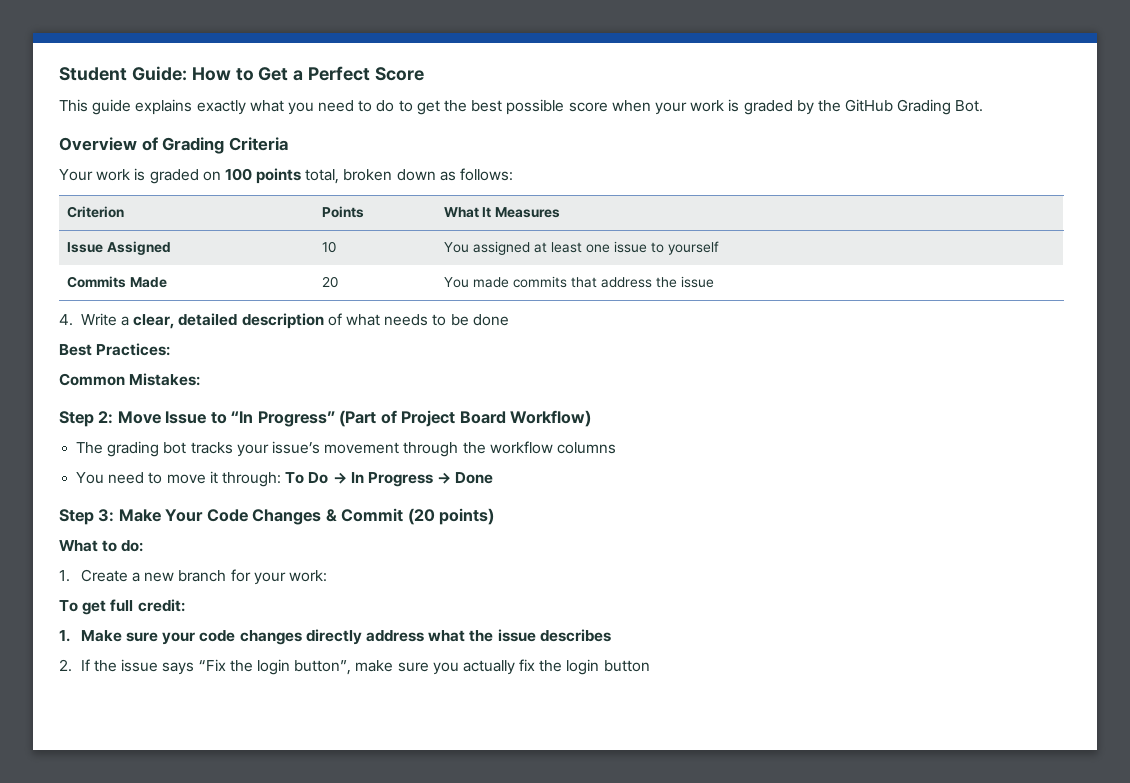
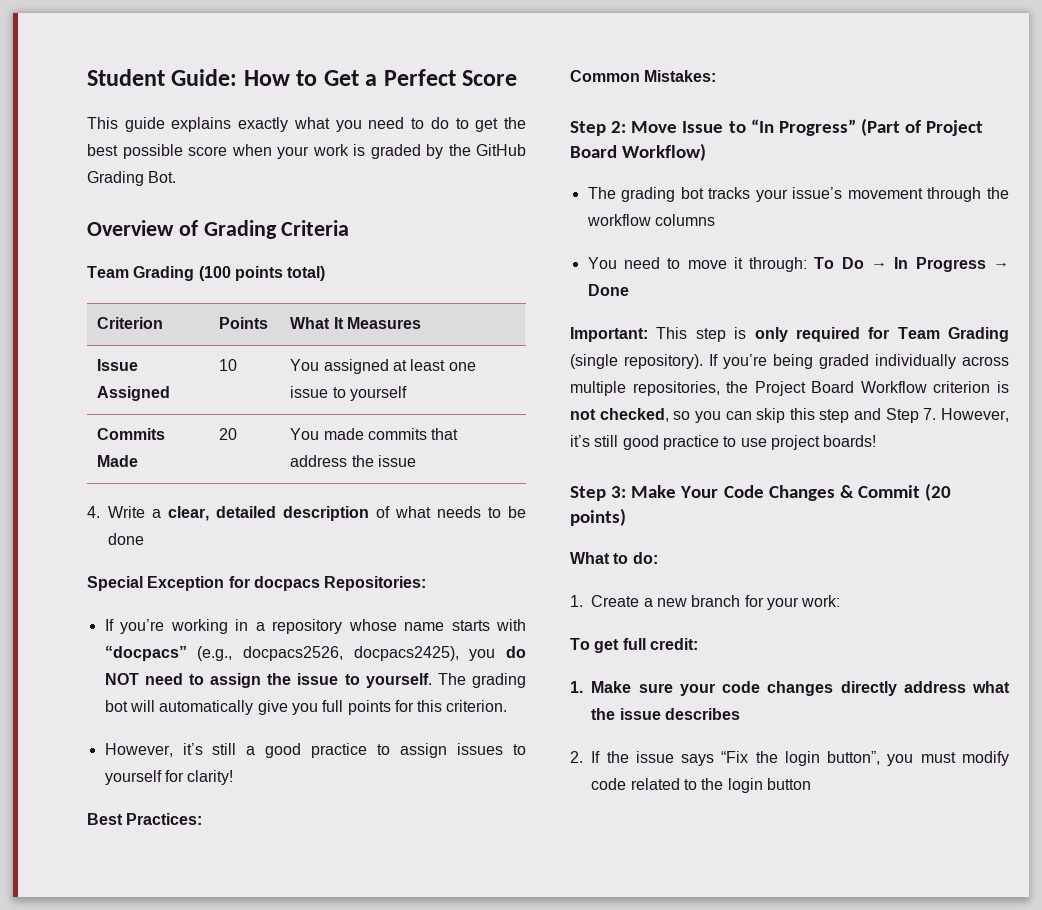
- Your work is graded on 100 points total, broken down as follows:
+ Team Grading (100 points total)
+ Special Exception for docpacs Repositories:
+ If you’re working in a repository whose name starts with “docpacs” (e.g., docpacs2526, docpacs2425), you do NOT need to assign the issue to yourself. The grading bot will automatically give you full points for this criterion.
+ However, it’s still a good practice to assign issues to yourself for clarity!
+ Important: This step is only required for Team Grading (single repository). If you’re being graded individually across multiple repositories, the Project Board Workflow criterion is not checked, so you can skip this step and Step 7. However, it’s still good practice to use project boards!
- 2. If the issue says “Fix the login button”, make sure you actually fix the login button
+ 2. If the issue says “Fix the login button”, you must modify code related to the login button

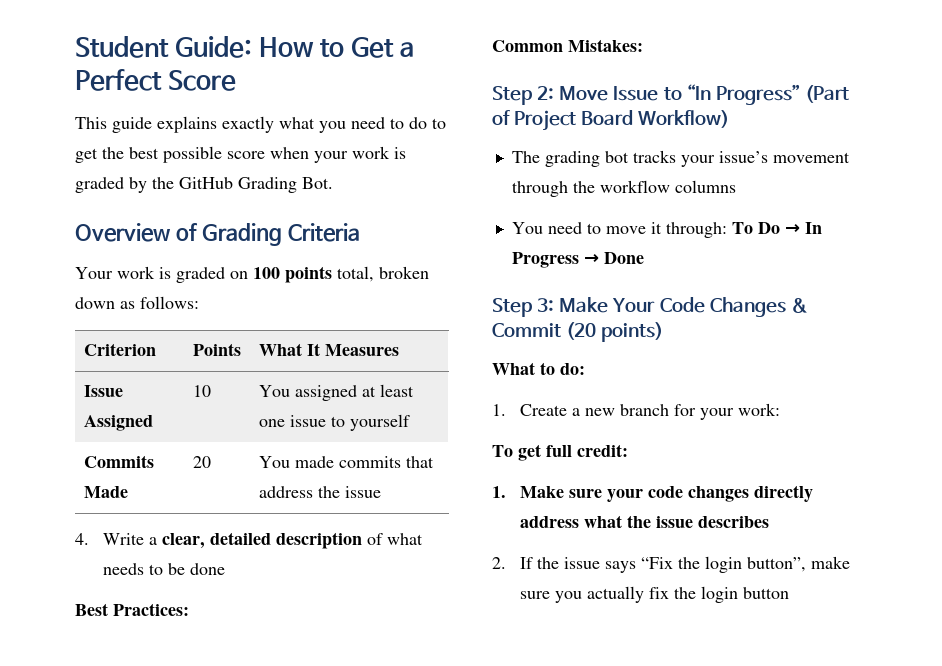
- Team Grading (100 points total)
+ Your work is graded on 100 points total, broken down as follows:
- Special Exception for docpacs Repositories:
- If you’re working in a repository whose name starts with “docpacs” (e.g., docpacs2526, docpacs2425), you do NOT need to assign the issue to yourself. The grading bot will automatically give you full points for this criterion.
- However, it’s still a good practice to assign issues to yourself for clarity!
- Important: This step is only required for Team Grading (single repository). If you’re being graded individually across multiple repositories, the Project Board Workflow criterion is not checked, so you can skip this step and Step 7. However, it’s still good practice to use project boards!
- 2. If the issue says “Fix the login button”, you must modify code related to the login button
+ 2. If the issue says “Fix the login button”, make sure you actually fix the login button

